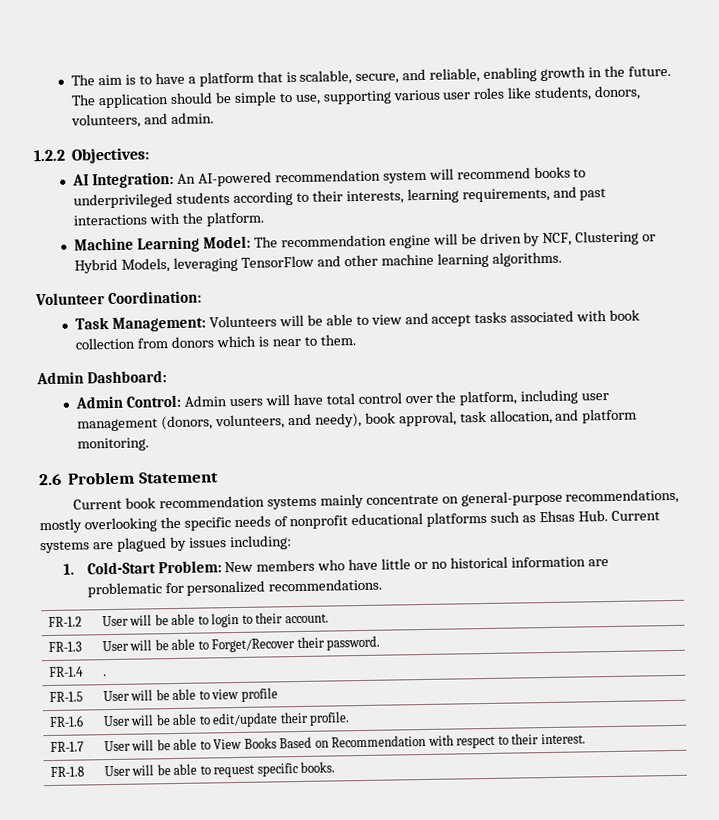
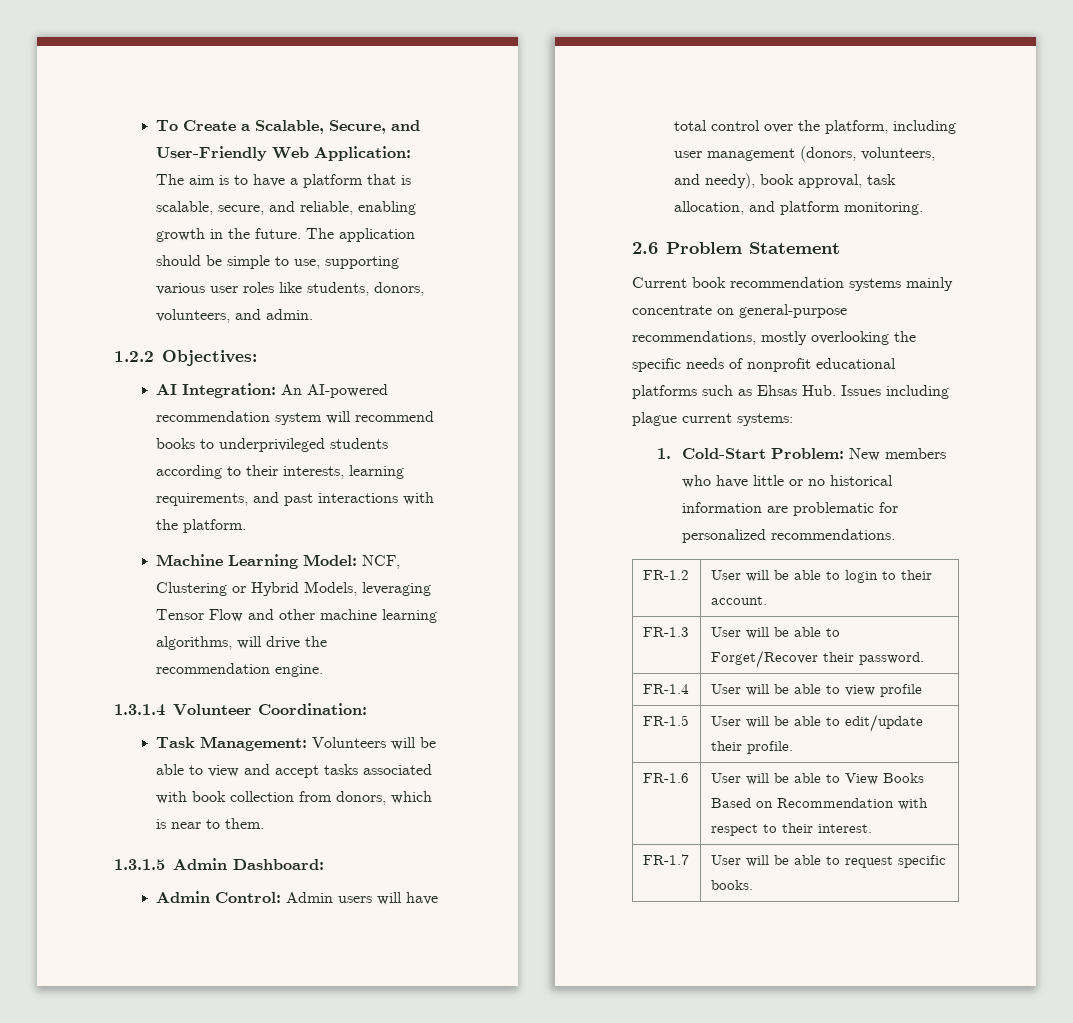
- The aim is to have a platform that is scalable, secure, and reliable, enabling growth in the future.
+ To Create a Scalable, Secure, and User-Friendly Web Application: The aim is to have a platform that is scalable, secure, and reliable, enabling growth in the future.
- Machine Learning Model: The recommendation engine will be driven by NCF, Clustering or Hybrid Models, leveraging TensorFlow and other machine learning algorithms.
- Volunteer Coordination:
+ Machine Learning Model: NCF, Clustering or Hybrid Models, leveraging Tensor Flow and other machine learning algorithms, will drive the recommendation engine.
+ 1.3.1.4 Volunteer Coordination:
- Task Management: Volunteers will be able to view and accept tasks associated with book collection from donors which is near to them.
+ Task Management: Volunteers will be able to view and accept tasks associated with book collection from donors, which is near to them.
- Admin Dashboard:
+ 1.3.1.5 Admin Dashboard:
- Current book recommendation systems mainly concentrate on general-purpose recommendations, mostly overlooking the specific needs of nonprofit educational platforms such as Ehsas Hub. Current systems are plagued by issues including:
+ Current book recommendation systems mainly concentrate on general-purpose recommendations, mostly overlooking the specific needs of nonprofit educational platforms such as Ehsas Hub. Issues including plague current systems:
- FR-1.4 | .
- FR-1.5 | User will be able to view profile
+ FR-1.4 | User will be able to view profile
- FR-1.6 | User will be able to edit/update their profile.
+ FR-1.5 | User will be able to edit/update their profile.
- FR-1.7 | User will be able to View Books Based on Recommendation with respect to their interest.
+ FR-1.6 | User will be able to View Books Based on Recommendation with respect to their interest.
- FR-1.8 | User will be able to request specific books.
+ FR-1.7 | User will be able to request specific books.

